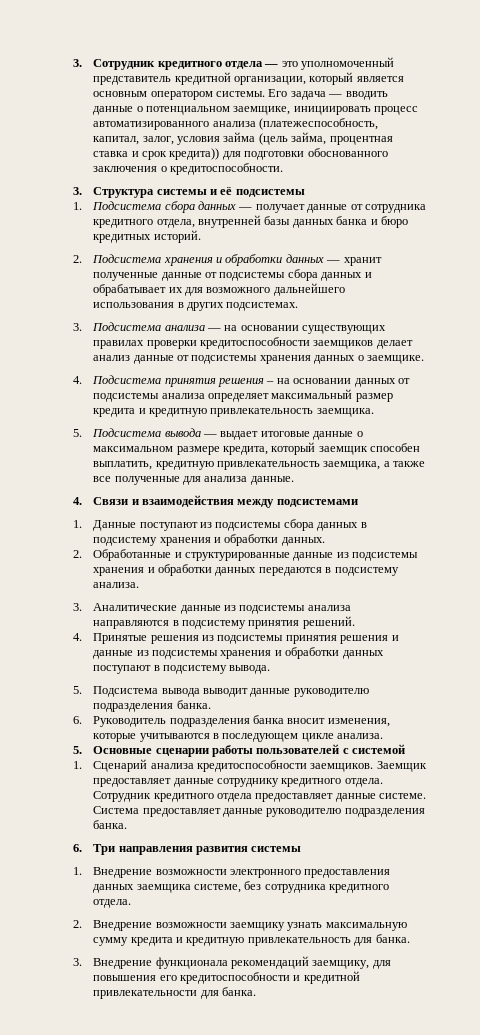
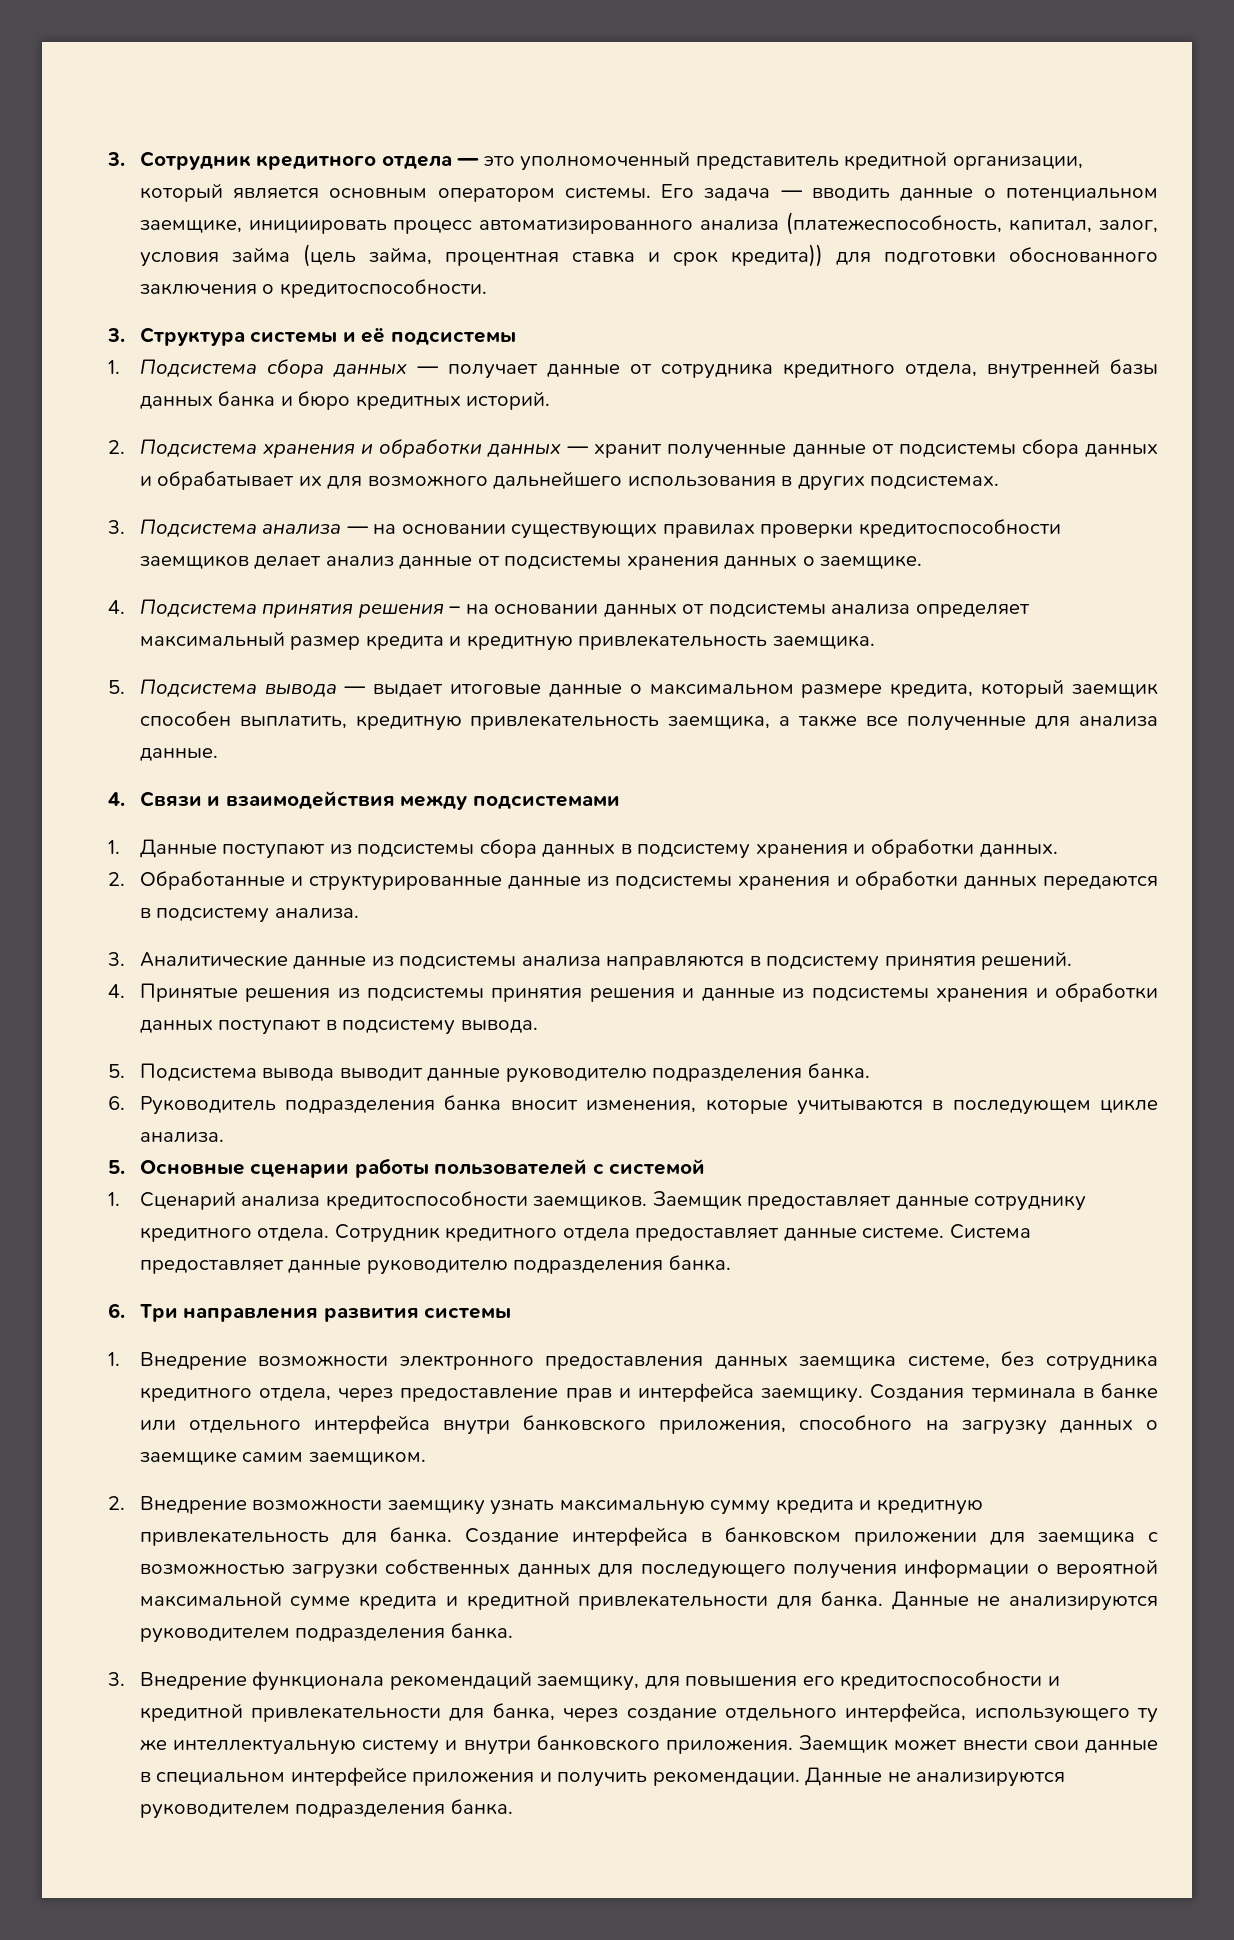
- 1. Внедрение возможности электронного предоставления данных заемщика системе, без сотрудника кредитного отдела.
+ 1. Внедрение возможности электронного предоставления данных заемщика системе, без сотрудника кредитного отдела, через предоставление прав и интерфейса заемщику. Создания терминала в банке или отдельного интерфейса внутри банковского приложения, способного на загрузку данных о заемщике самим заемщиком.
+ Создание интерфейса в банковском приложении для заемщика с возможностью загрузки собственных данных для последующего получения информации о вероятной максимальной сумме кредита и кредитной привлекательности для банка. Данные не анализируются руководителем подразделения банка.
- 3. Внедрение функционала рекомендаций заемщику, для повышения его кредитоспособности и кредитной привлекательности для банка.
+ 3. Внедрение функционала рекомендаций заемщику, для повышения его кредитоспособности и кредитной привлекательности для банка, через создание отдельного интерфейса, использующего ту же интеллектуальную систему и внутри банковского приложения. Заемщик может внести свои данные в специальном интерфейсе приложения и получить рекомендации. Данные не анализируются руководителем подразделения банка.

